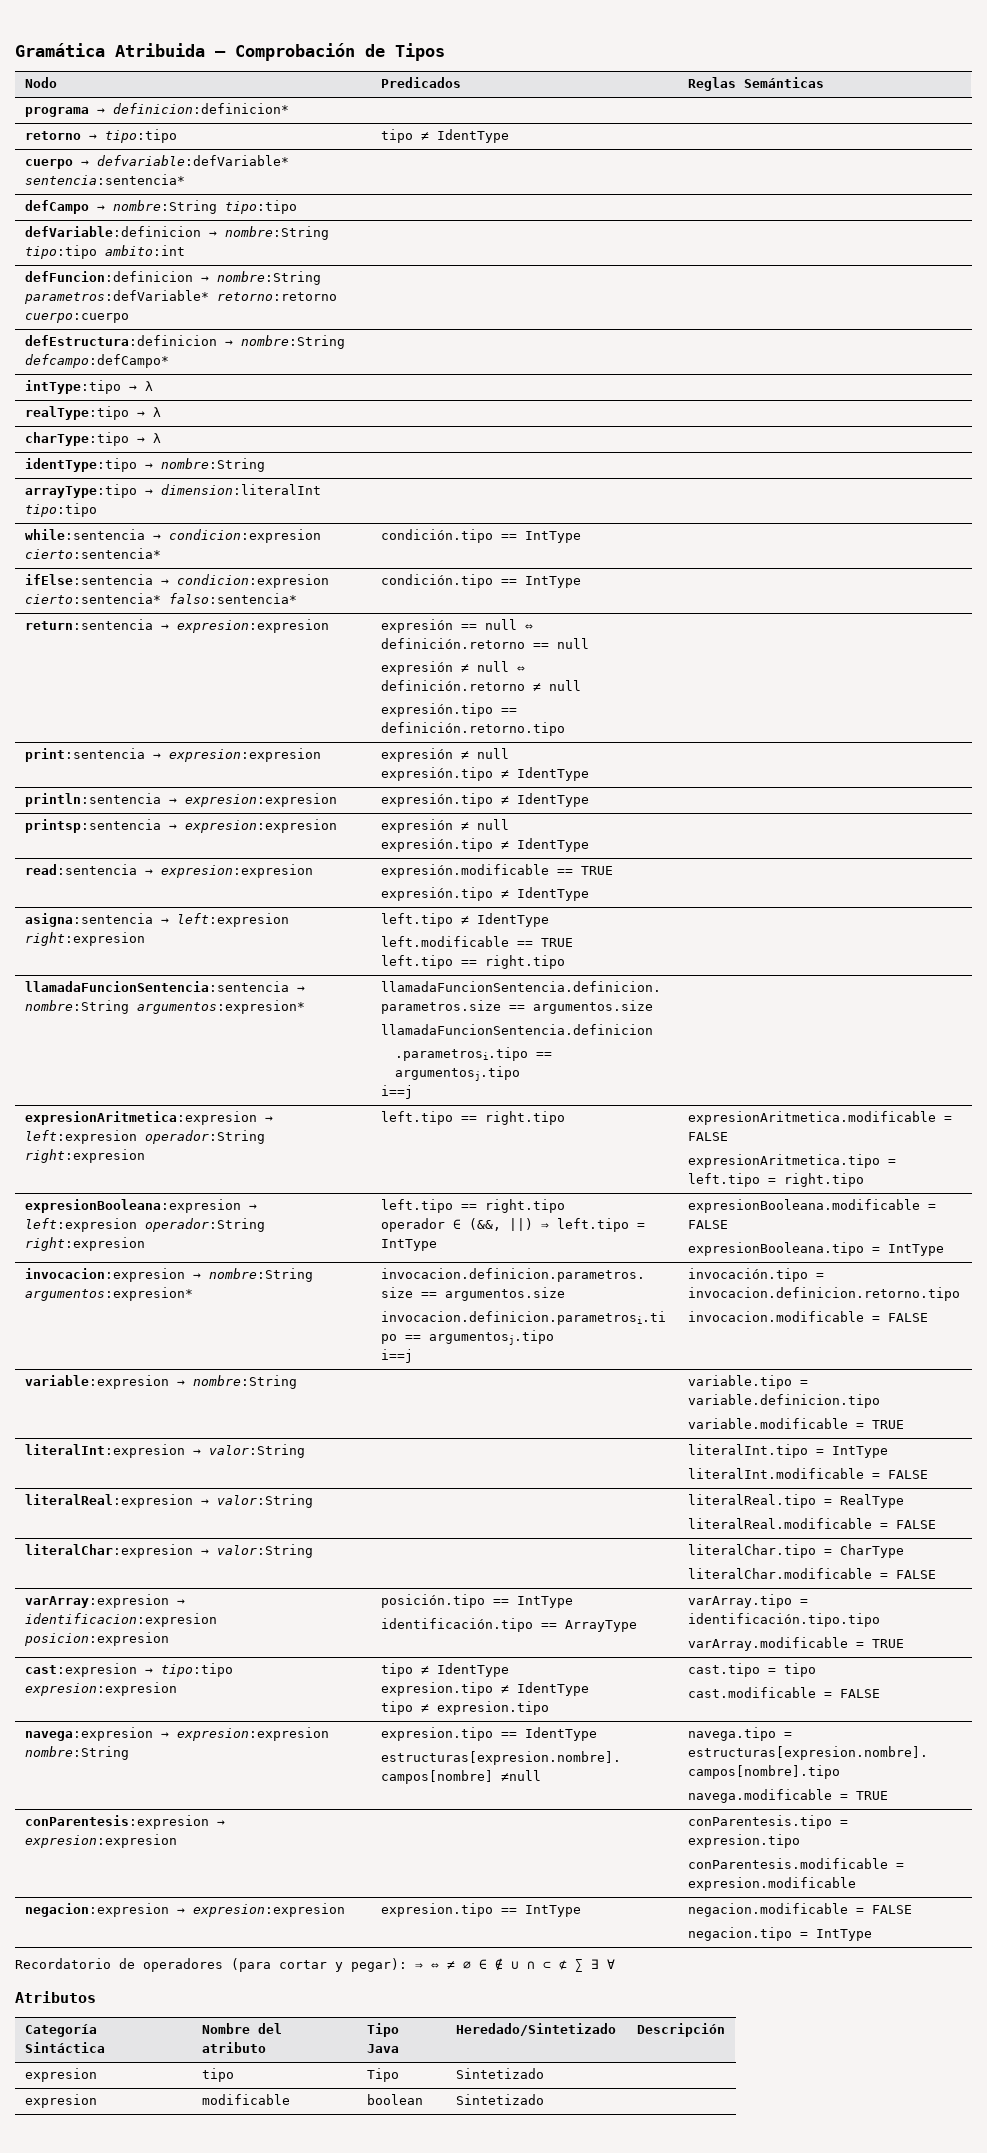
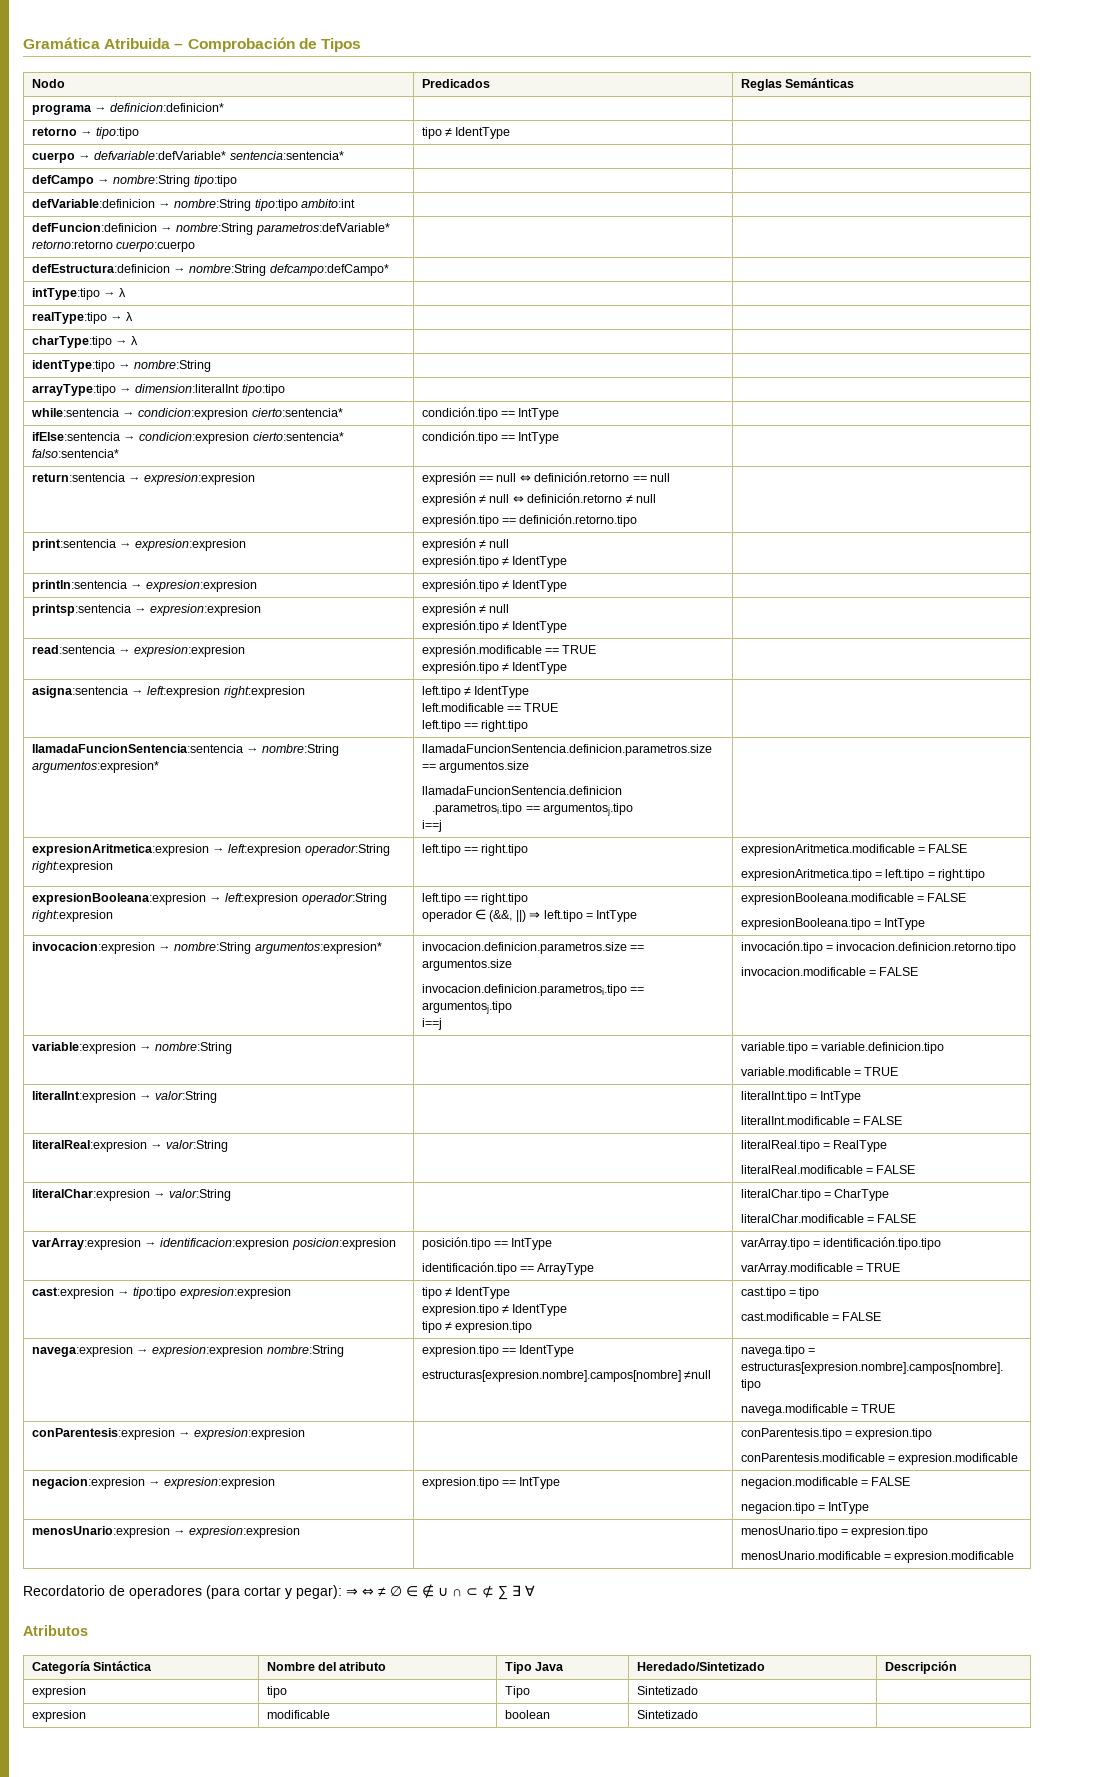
+ menosUnario:expresion → expresion:expresion | | menosUnario.tipo = expresion.tipo
+ menosUnario.modificable = expresion.modificable

